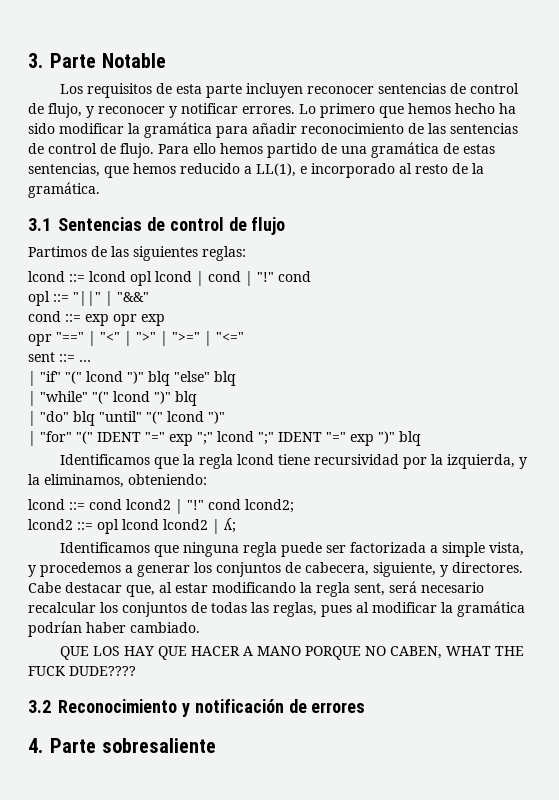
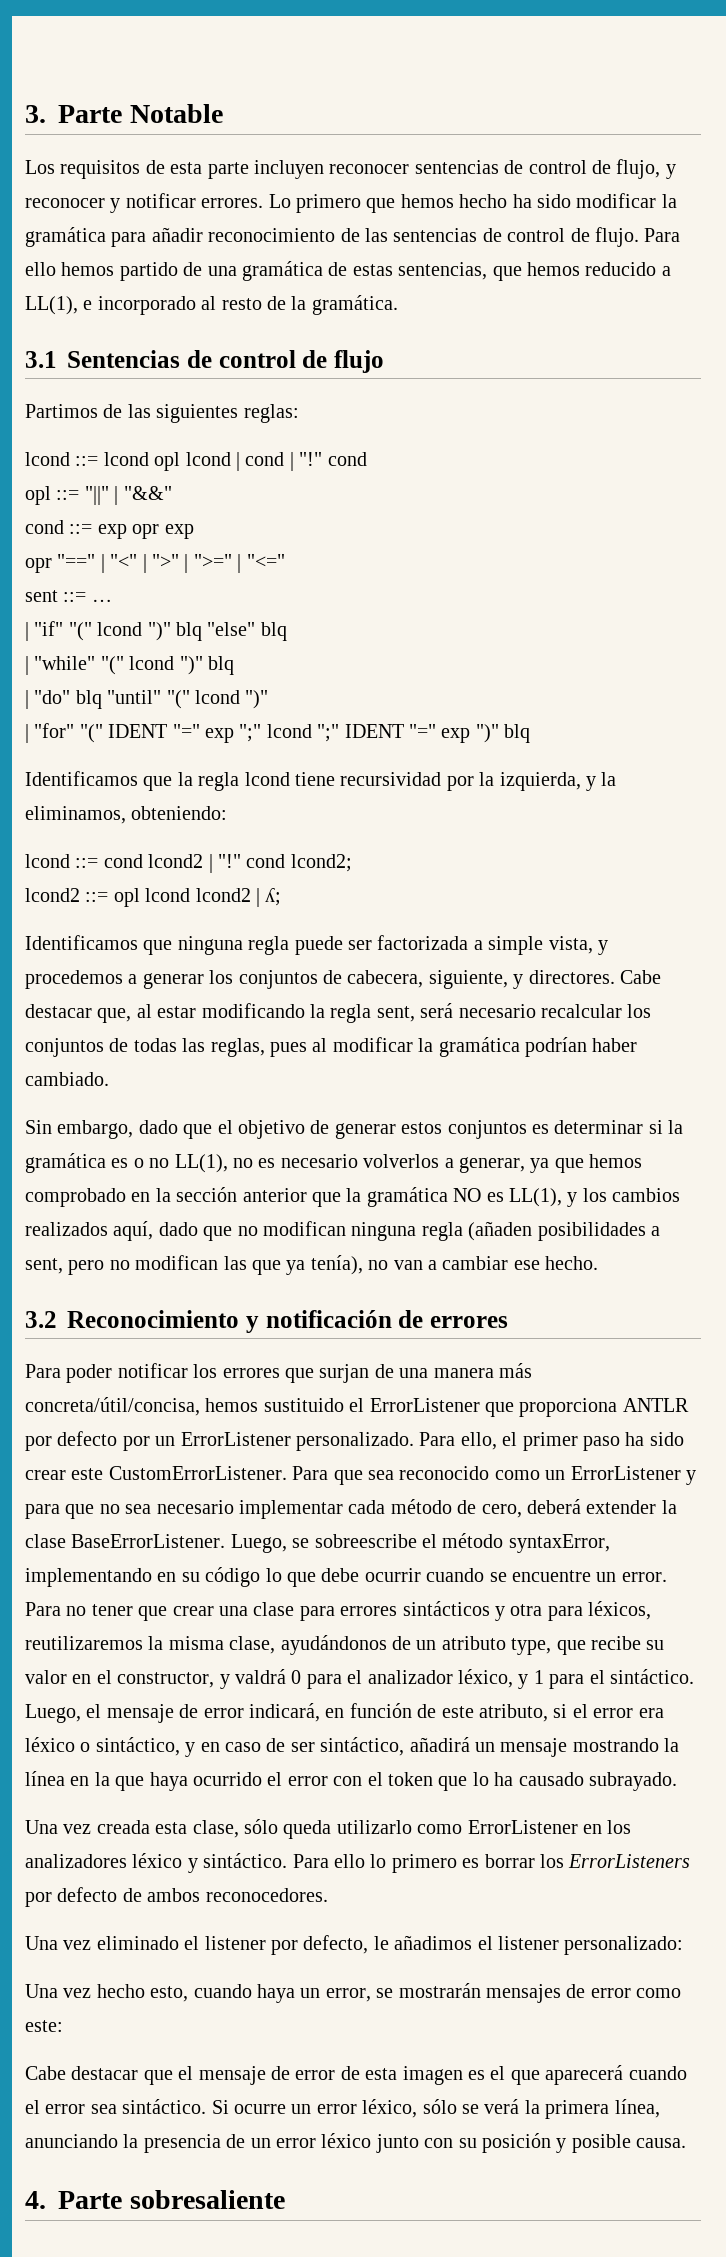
- QUE LOS HAY QUE HACER A MANO PORQUE NO CABEN, WHAT THE FUCK DUDE????
+ Sin embargo, dado que el objetivo de generar estos conjuntos es determinar si la gramática es o no LL(1), no es necesario volverlos a generar, ya que hemos comprobado en la sección anterior que la gramática NO es LL(1), y los cambios realizados aquí, dado que no modifican ninguna regla (añaden posibilidades a sent, pero no modifican las que ya tenía), no van a cambiar ese hecho.
+ Para poder notificar los errores que surjan de una manera más concreta/útil/concisa, hemos sustituido el ErrorListener que proporciona ANTLR por defecto por un ErrorListener personalizado. Para ello, el primer paso ha sido crear este CustomErrorListener. Para que sea reconocido como un ErrorListener y para que no sea necesario implementar cada método de cero, deberá extender la clase BaseErrorListener. Luego, se sobreescribe el método syntaxError, implementando en su código lo que debe ocurrir cuando se encuentre un error. Para no tener que crear una clase para errores sintácticos y otra para léxicos, reutilizaremos la misma clase, ayudándonos de un atributo type, que recibe su valor en el constructor, y valdrá 0 para el analizador léxico, y 1 para el sintáctico. Luego, el mensaje de error indicará, en función de este atributo, si el error era léxico o sintáctico, y en caso de ser sintáctico, añadirá un mensaje mostrando la línea en la que haya ocurrido el error con el token que lo ha causado subrayado.
+ Una vez creada esta clase, sólo queda utilizarlo como ErrorListener en los analizadores léxico y sintáctico. Para ello lo primero es borrar los ErrorListeners por defecto de ambos reconocedores.
+ Una vez eliminado el listener por defecto, le añadimos el listener personalizado:
+ Una vez hecho esto, cuando haya un error, se mostrarán mensajes de error como este:
+ Cabe destacar que el mensaje de error de esta imagen es el que aparecerá cuando el error sea sintáctico. Si ocurre un error léxico, sólo se verá la primera línea, anunciando la presencia de un error léxico junto con su posición y posible causa.

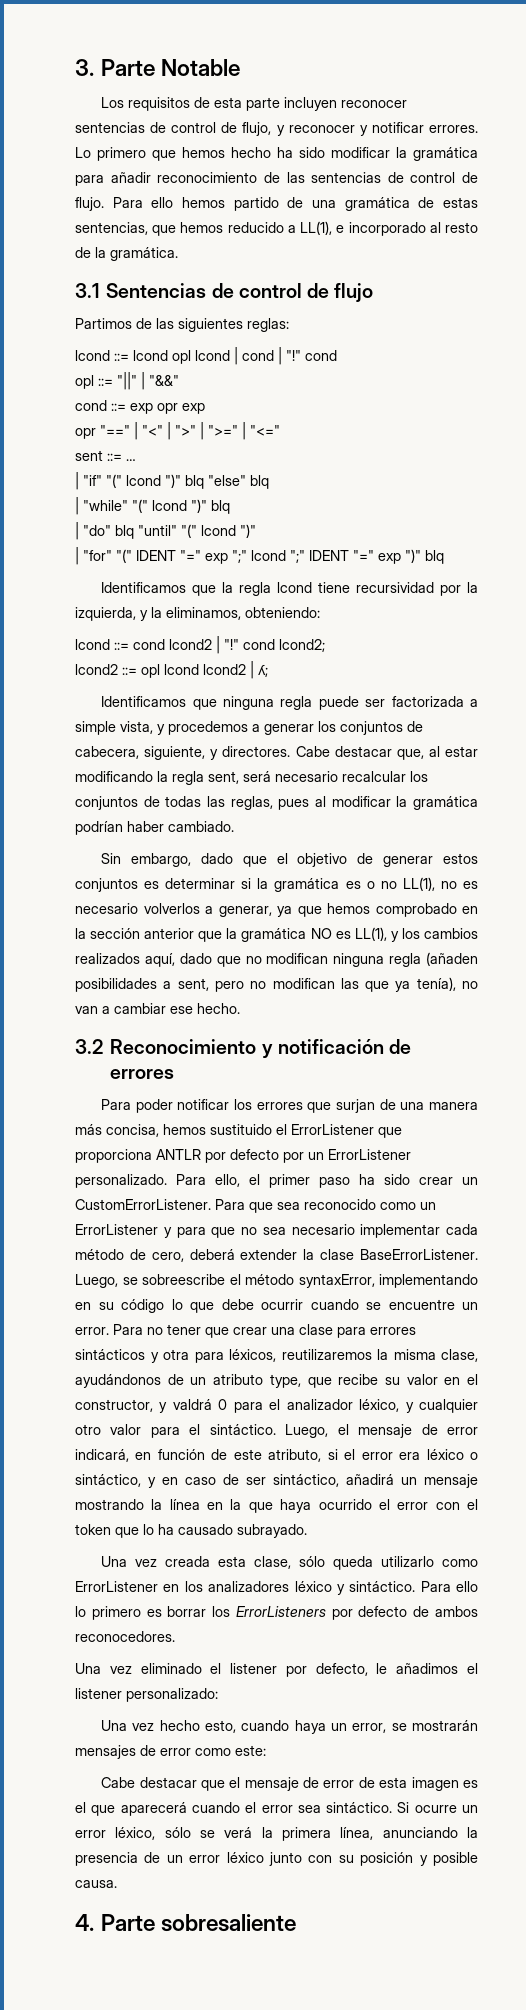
- Para poder notificar los errores que surjan de una manera más concreta/útil/concisa, hemos sustituido el ErrorListener que proporciona ANTLR por defecto por un ErrorListener personalizado.
+ Para poder notificar los errores que surjan de una manera más concisa, hemos sustituido el ErrorListener que proporciona ANTLR por defecto por un ErrorListener personalizado.
- Para ello, el primer paso ha sido crear este CustomErrorListener.
+ Para ello, el primer paso ha sido crear un CustomErrorListener.
- Para no tener que crear una clase para errores sintácticos y otra para léxicos, reutilizaremos la misma clase, ayudándonos de un atributo type, que recibe su valor en el constructor, y valdrá 0 para el analizador léxico, y 1 para el sintáctico.
+ Para no tener que crear una clase para errores sintácticos y otra para léxicos, reutilizaremos la misma clase, ayudándonos de un atributo type, que recibe su valor en el constructor, y valdrá 0 para el analizador léxico, y cualquier otro valor para el sintáctico.

